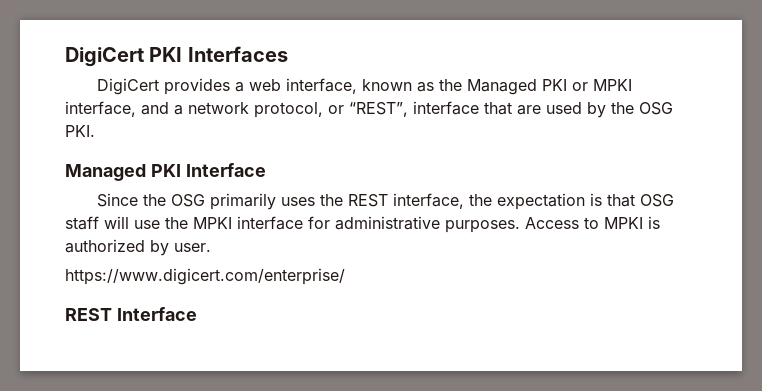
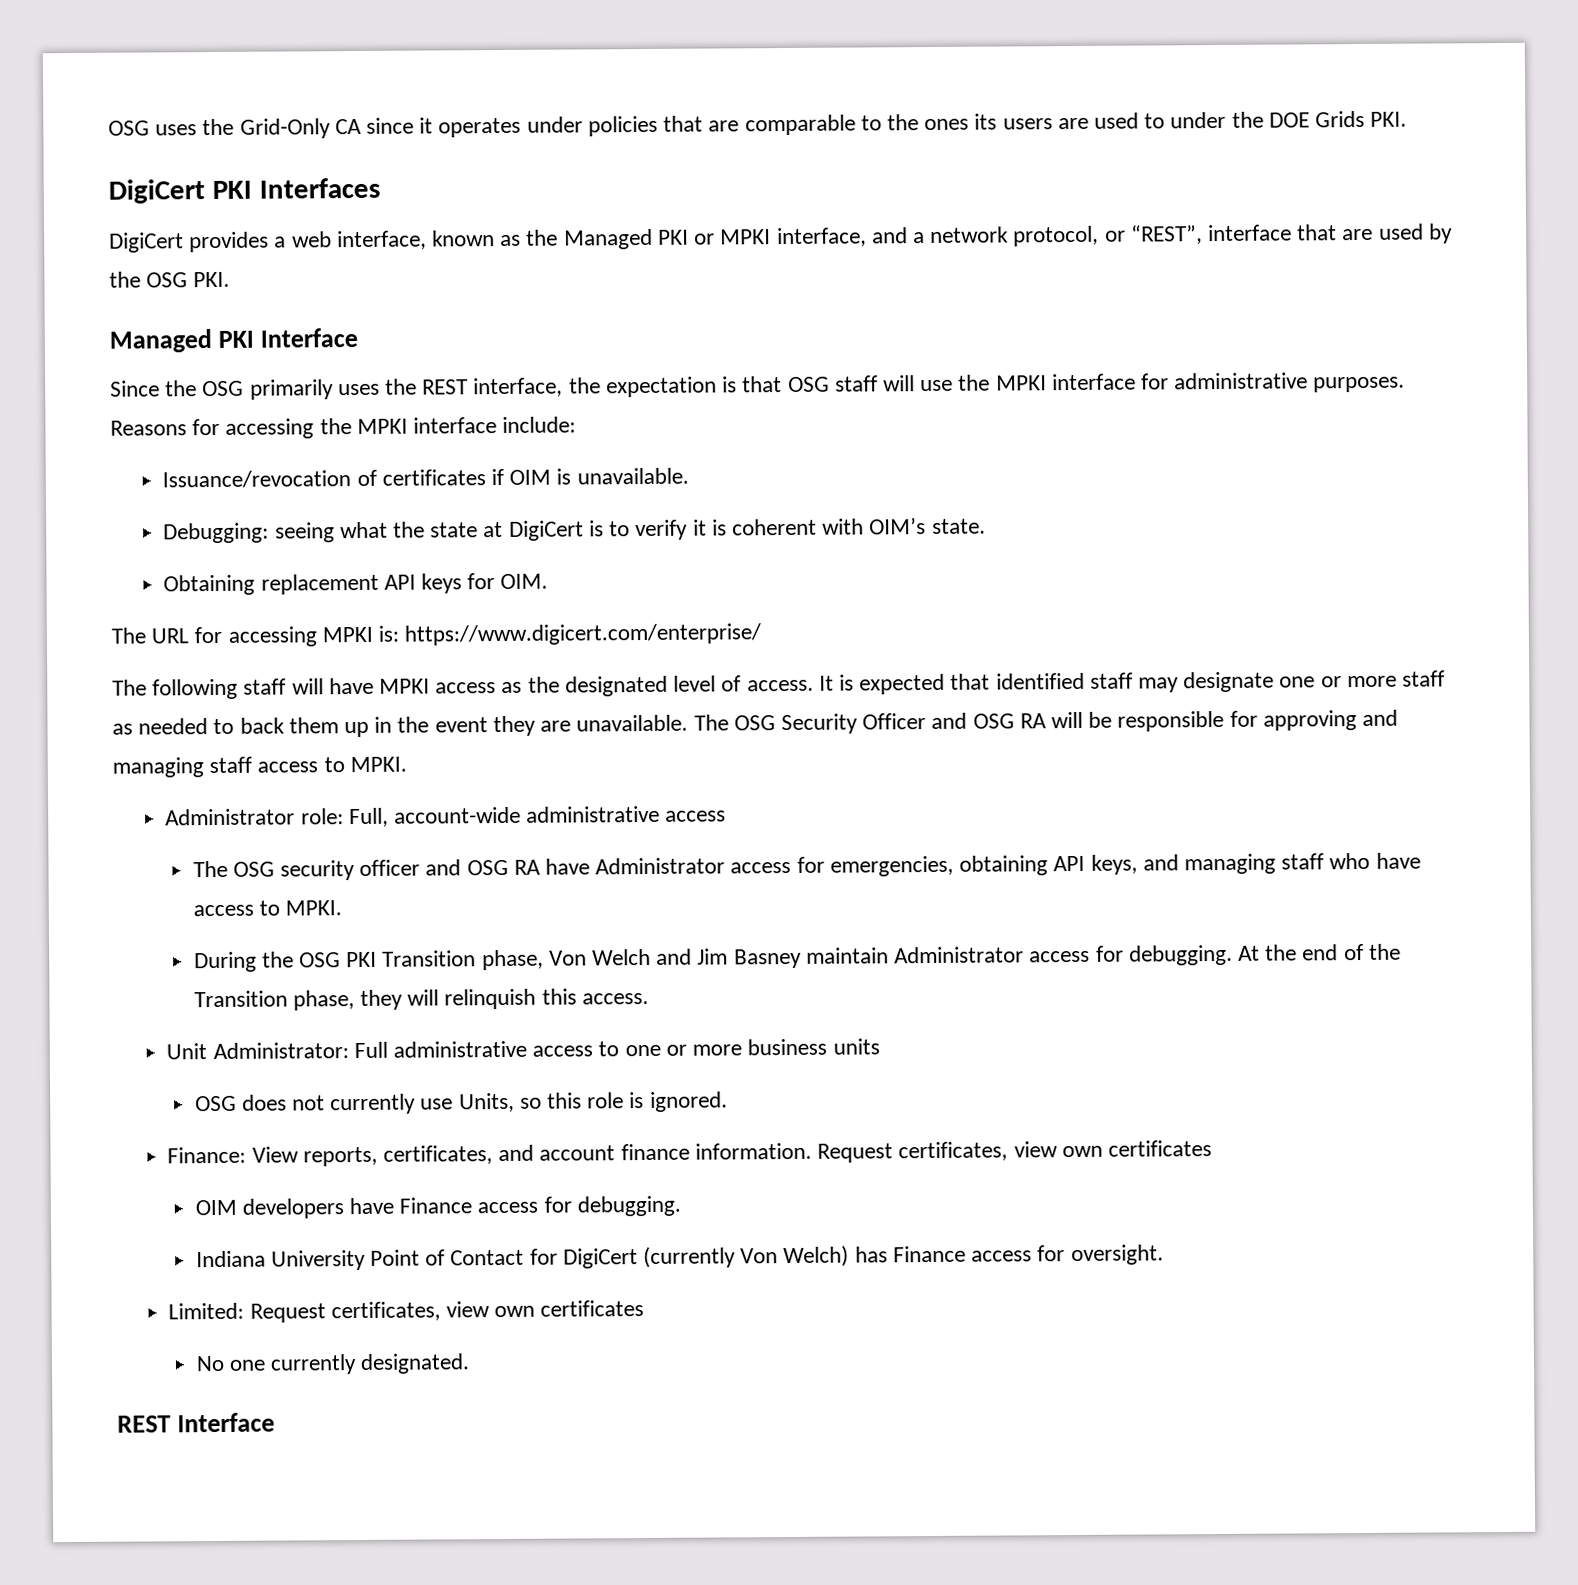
+ OSG uses the Grid-Only CA since it operates under policies that are comparable to the ones its users are used to under the DOE Grids PKI.
- Access to MPKI is authorized by user.
- https://www.digicert.com/enterprise/
+ Reasons for accessing the MPKI interface include:
+ Issuance/revocation of certificates if OIM is unavailable.
+ Debugging: seeing what the state at DigiCert is to verify it is coherent with OIM’s state.
+ Obtaining replacement API keys for OIM.
+ The URL for accessing MPKI is: https://www.digicert.com/enterprise/
+ The following staff will have MPKI access as the designated level of access. It is expected that identified staff may designate one or more staff as needed to back them up in the event they are unavailable. The OSG Security Officer and OSG RA will be responsible for approving and managing staff access to MPKI.
+ Administrator role: Full, account-wide administrative access
+ The OSG security officer and OSG RA have Administrator access for emergencies, obtaining API keys, and managing staff who have access to MPKI.
+ During the OSG PKI Transition phase, Von Welch and Jim Basney maintain Administrator access for debugging. At the end of the Transition phase, they will relinquish this access.
+ Unit Administrator: Full administrative access to one or more business units
+ OSG does not currently use Units, so this role is ignored.
+ Finance: View reports, certificates, and account finance information. Request certificates, view own certificates
+ OIM developers have Finance access for debugging.
+ Indiana University Point of Contact for DigiCert (currently Von Welch) has Finance access for oversight.
+ Limited: Request certificates, view own certificates
+ No one currently designated.

